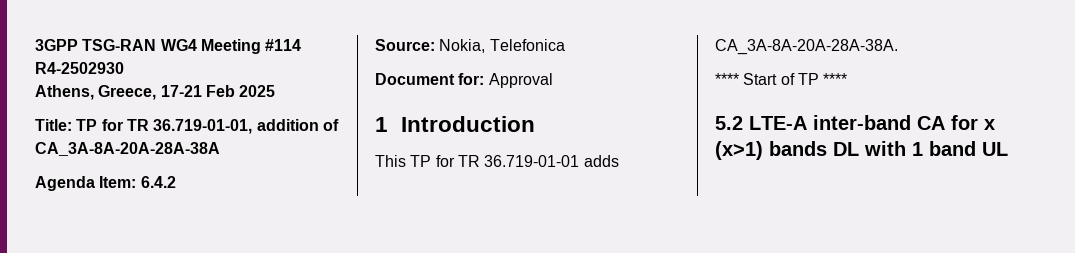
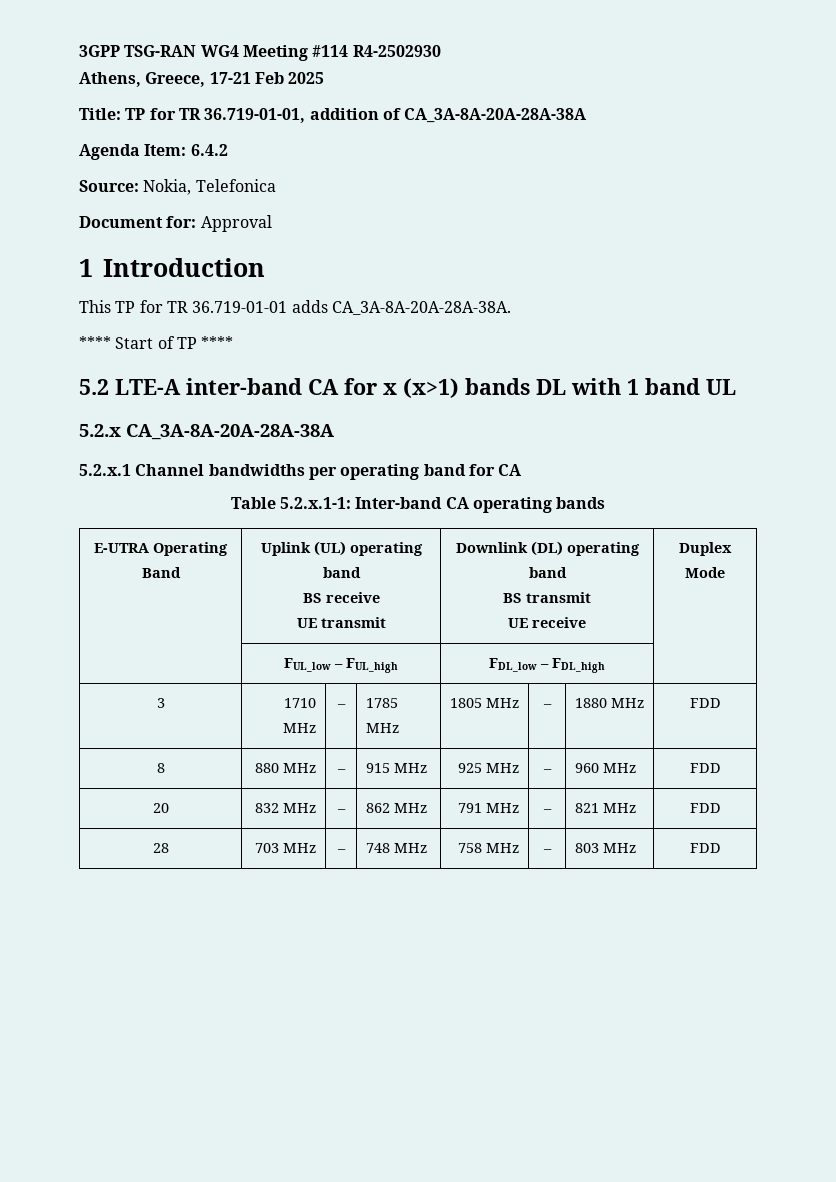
+ 5.2.x CA_3A-8A-20A-28A-38A
+ 5.2.x.1 Channel bandwidths per operating band for CA
+ Table 5.2.x.1-1: Inter-band CA operating bands
+ E-UTRA Operating Band | Uplink (UL) operating band
+ BS receive
+ UE transmit | Downlink (DL) operating band
+ BS transmit
+ UE receive | Duplex Mode
+ | FUL_low – FUL_high | FDL_low – FDL_high |
+ 3 | 1710 MHz | – | 1785 MHz | 1805 MHz | – | 1880 MHz | FDD
+ 8 | 880 MHz | – | 915 MHz | 925 MHz | – | 960 MHz | FDD
+ 20 | 832 MHz | – | 862 MHz | 791 MHz | – | 821 MHz | FDD
+ 28 | 703 MHz | – | 748 MHz | 758 MHz | – | 803 MHz | FDD

